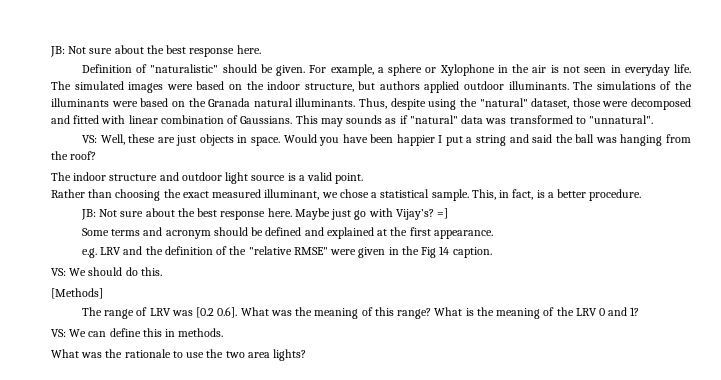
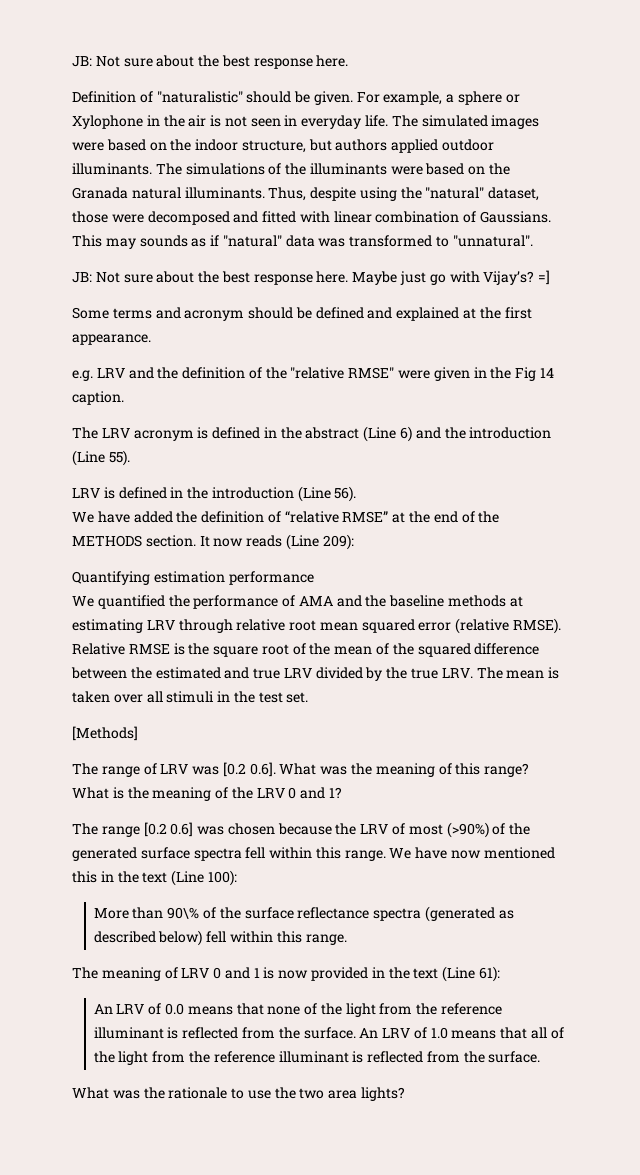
- VS: Well, these are just objects in space. Would you have been happier I put a string and said the ball was hanging from the roof?
- The indoor structure and outdoor light source is a valid point.
- Rather than choosing the exact measured illuminant, we chose a statistical sample. This, in fact, is a better procedure.
- VS: We should do this.
+ The LRV acronym is defined in the abstract (Line 6) and the introduction (Line 55).
+ LRV is defined in the introduction (Line 56).
+ We have added the definition of “relative RMSE” at the end of the METHODS section. It now reads (Line 209):
+ Quantifying estimation performance
+ We quantified the performance of AMA and the baseline methods at estimating LRV through relative root mean squared error (relative RMSE). Relative RMSE is the square root of the mean of the squared difference between the estimated and true LRV divided by the true LRV. The mean is taken over all stimuli in the test set.
- VS: We can define this in methods.
+ The range [0.2 0.6] was chosen because the LRV of most (>90%) of the generated surface spectra fell within this range. We have now mentioned this in the text (Line 100):
+ More than 90\% of the surface reflectance spectra (generated as described below) fell within this range.
+ The meaning of LRV 0 and 1 is now provided in the text (Line 61):
+ An LRV of 0.0 means that none of the light from the reference illuminant is reflected from the surface. An LRV of 1.0 means that all of the light from the reference illuminant is reflected from the surface.

